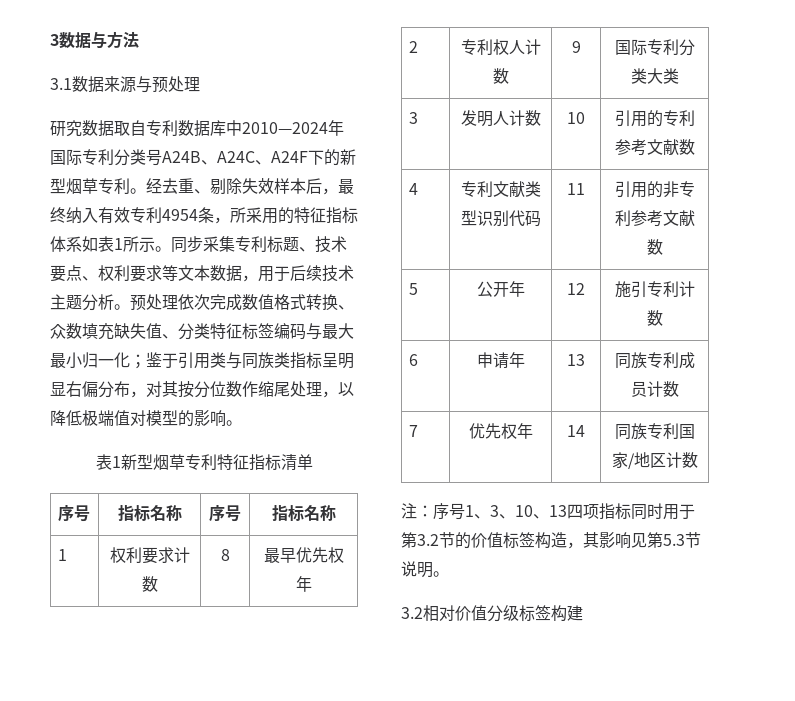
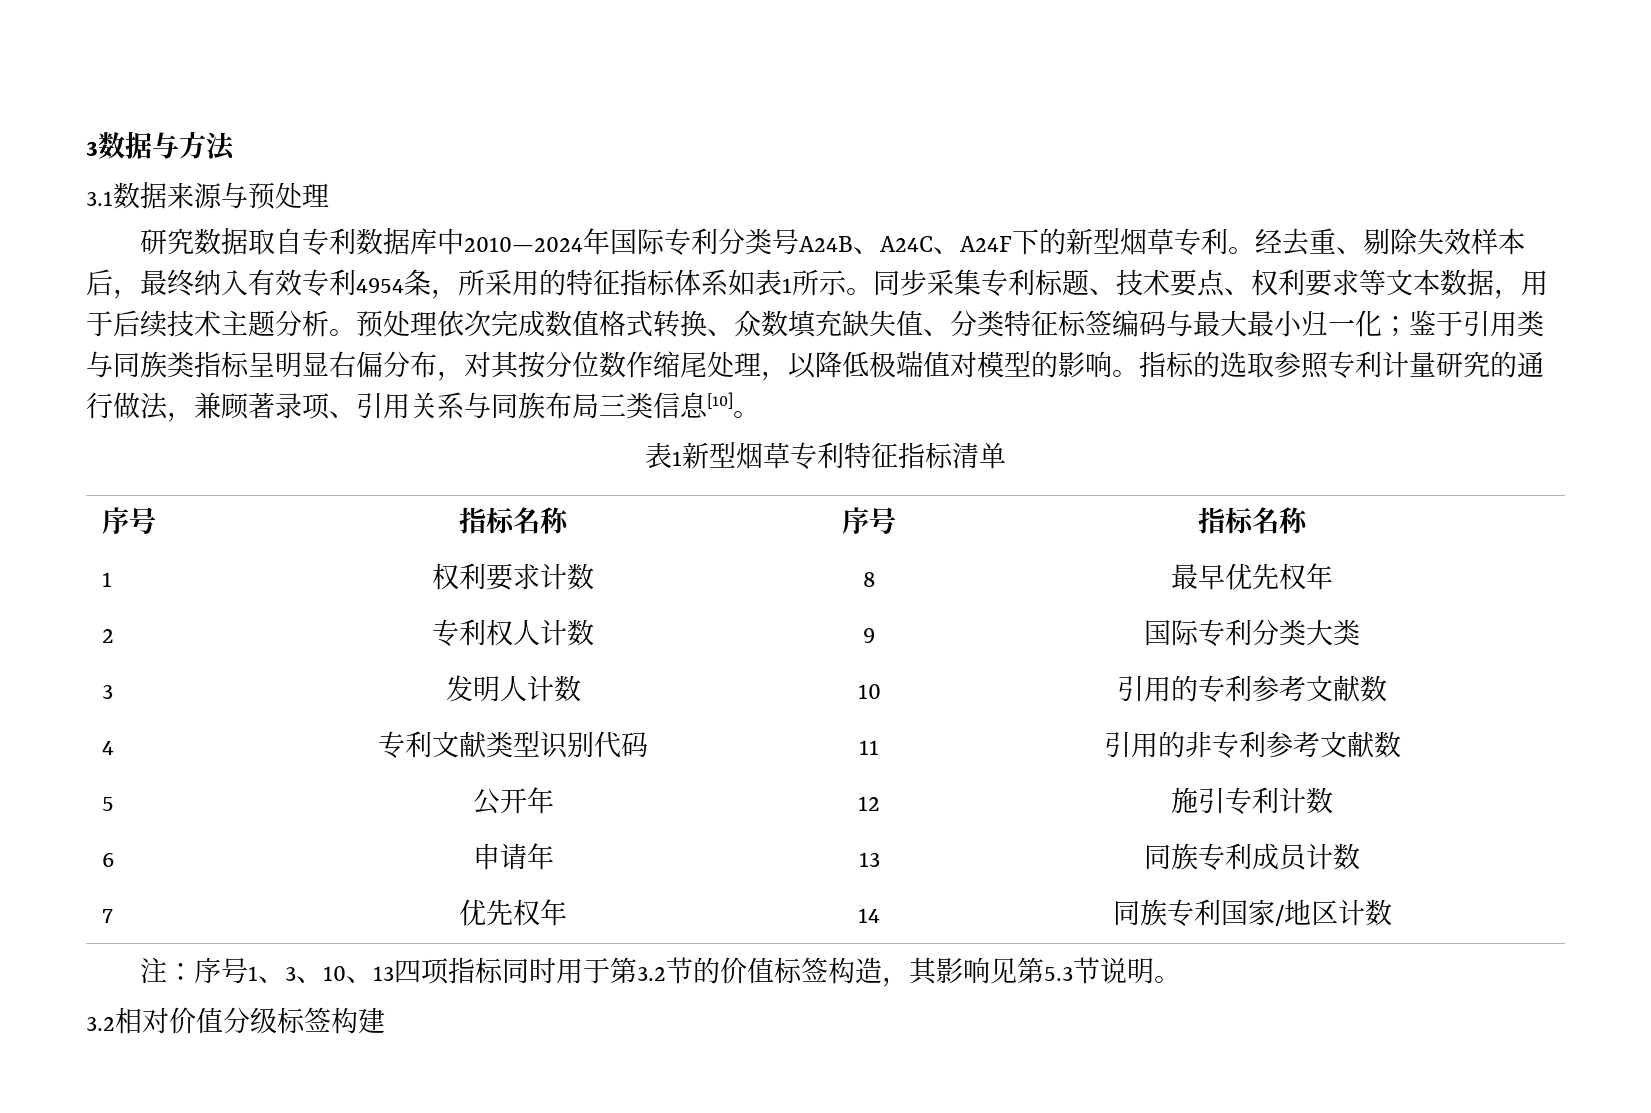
+ 指标的选取参照专利计量研究的通行做法，兼顾著录项、引用关系与同族布局三类信息[10]。

